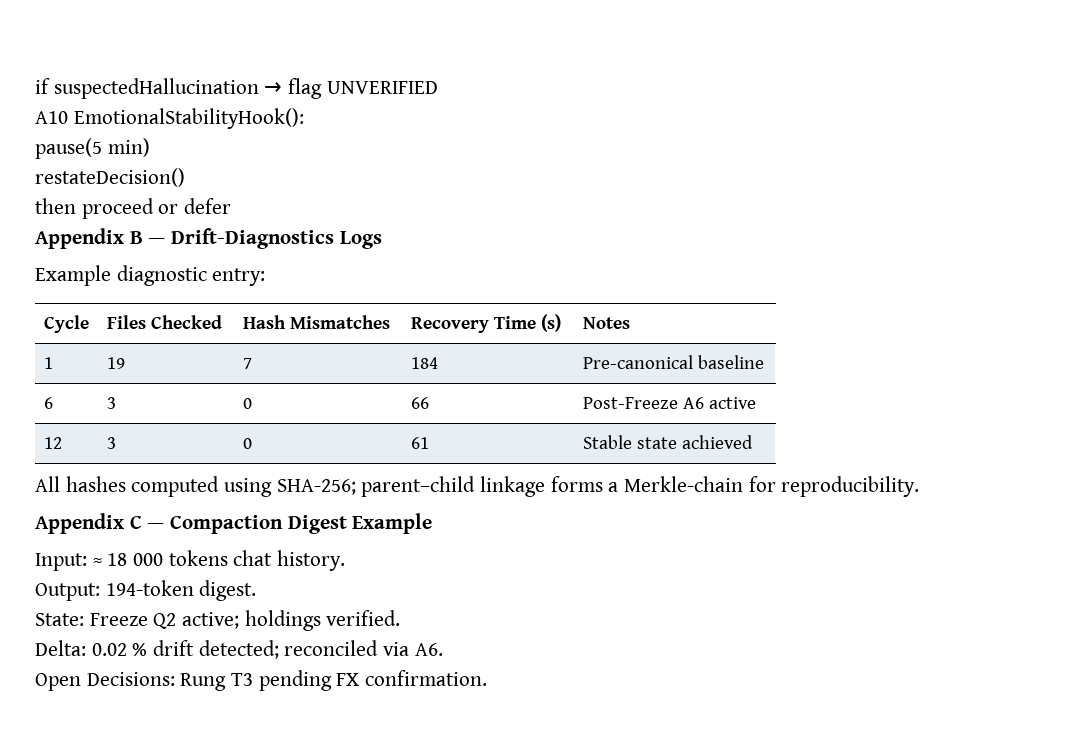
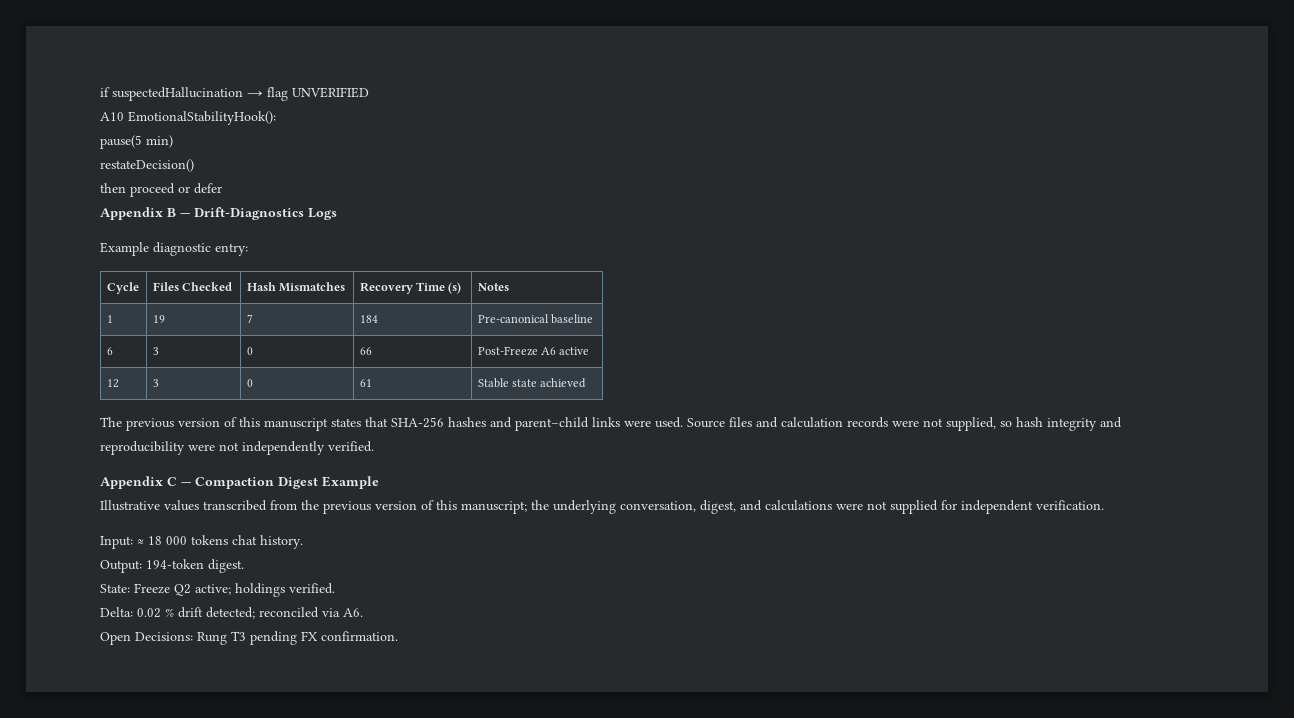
- All hashes computed using SHA-256; parent–child linkage forms a Merkle-chain for reproducibility.
+ The previous version of this manuscript states that SHA-256 hashes and parent–child links were used. Source files and calculation records were not supplied, so hash integrity and reproducibility were not independently verified.
+ Illustrative values transcribed from the previous version of this manuscript; the underlying conversation, digest, and calculations were not supplied for independent verification.

